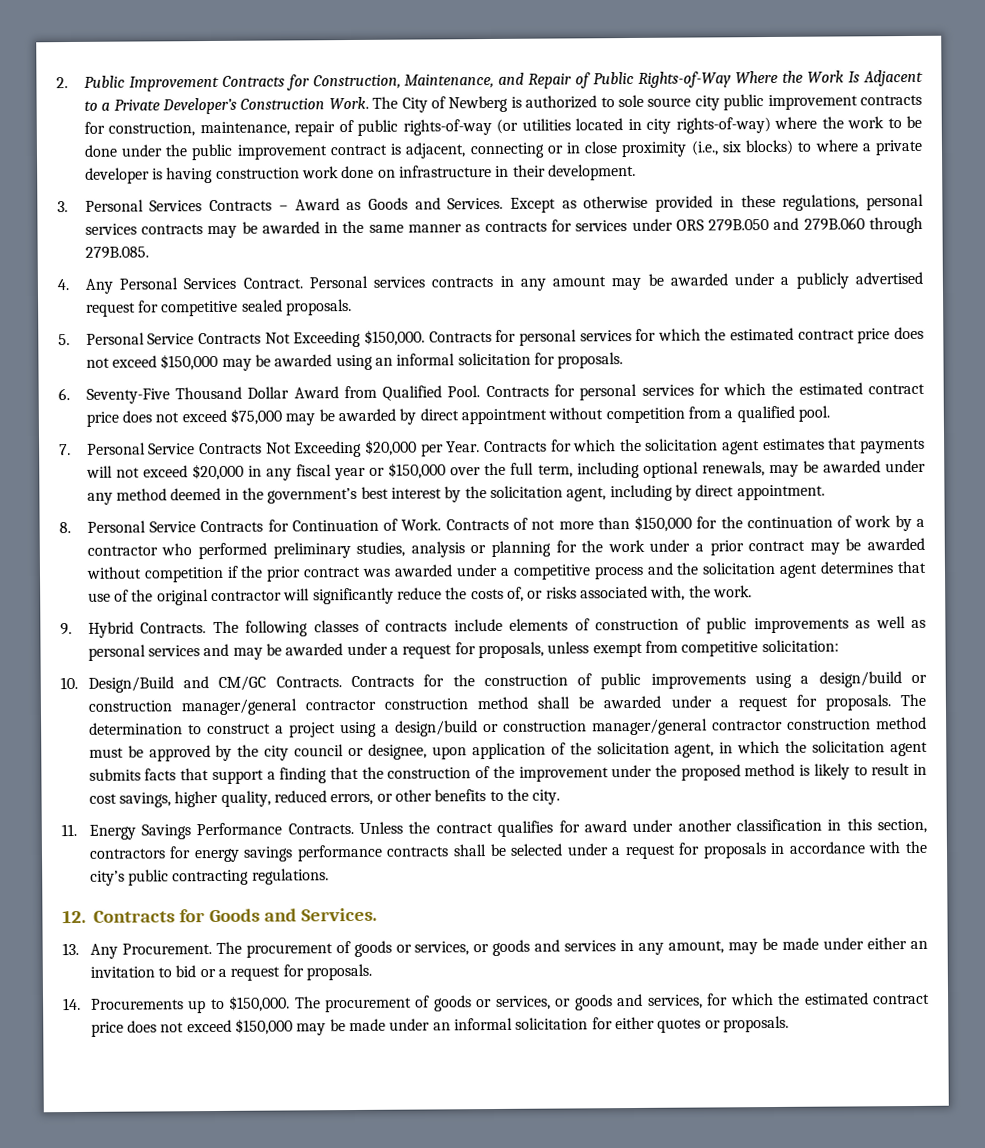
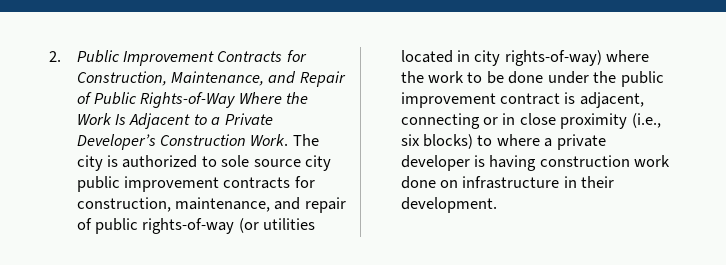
- The City of Newberg is authorized to sole source city public improvement contracts for construction, maintenance, repair of public rights-of-way (or utilities located in city rights-of-way) where the work to be done under the public improvement contract is adjacent, connecting or in close proximity (i.e., six blocks) to where a private developer is having construction work done on infrastructure in their development.
+ The city is authorized to sole source city public improvement contracts for construction, maintenance, and repair of public rights-of-way (or utilities located in city rights-of-way) where the work to be done under the public improvement contract is adjacent, connecting or in close proximity (i.e., six blocks) to where a private developer is having construction work done on infrastructure in their development.
- 3. Personal Services Contracts – Award as Goods and Services. Except as otherwise provided in these regulations, personal services contracts may be awarded in the same manner as contracts for services under ORS 279B.050 and 279B.060 through 279B.085.
- 4. Any Personal Services Contract. Personal services contracts in any amount may be awarded under a publicly advertised request for competitive sealed proposals.
- 5. Personal Service Contracts Not Exceeding $150,000. Contracts for personal services for which the estimated contract price does not exceed $150,000 may be awarded using an informal solicitation for proposals.
- 6. Seventy-Five Thousand Dollar Award from Qualified Pool. Contracts for personal services for which the estimated contract price does not exceed $75,000 may be awarded by direct appointment without competition from a qualified pool.
- 7. Personal Service Contracts Not Exceeding $20,000 per Year. Contracts for which the solicitation agent estimates that payments will not exceed $20,000 in any fiscal year or $150,000 over the full term, including optional renewals, may be awarded under any method deemed in the government’s best interest by the solicitation agent, including by direct appointment.
- 8. Personal Service Contracts for Continuation of Work. Contracts of not more than $150,000 for the continuation of work by a contractor who performed preliminary studies, analysis or planning for the work under a prior contract may be awarded without competition if the prior contract was awarded under a competitive process and the solicitation agent determines that use of the original contractor will significantly reduce the costs of, or risks associated with, the work.
- 9. Hybrid Contracts. The following classes of contracts include elements of construction of public improvements as well as personal services and may be awarded under a request for proposals, unless exempt from competitive solicitation:
- 10. Design/Build and CM/GC Contracts. Contracts for the construction of public improvements using a design/build or construction manager/general contractor construction method shall be awarded under a request for proposals. The determination to construct a project using a design/build or construction manager/general contractor construction method must be approved by the city council or designee, upon application of the solicitation agent, in which the solicitation agent submits facts that support a finding that the construction of the improvement under the proposed method is likely to result in cost savings, higher quality, reduced errors, or other benefits to the city.
- 11. Energy Savings Performance Contracts. Unless the contract qualifies for award under another classification in this section, contractors for energy savings performance contracts shall be selected under a request for proposals in accordance with the city’s public contracting regulations.
- 12. Contracts for Goods and Services.
- 13. Any Procurement. The procurement of goods or services, or goods and services in any amount, may be made under either an invitation to bid or a request for proposals.
- 14. Procurements up to $150,000. The procurement of goods or services, or goods and services, for which the estimated contract price does not exceed $150,000 may be made under an informal solicitation for either quotes or proposals.

